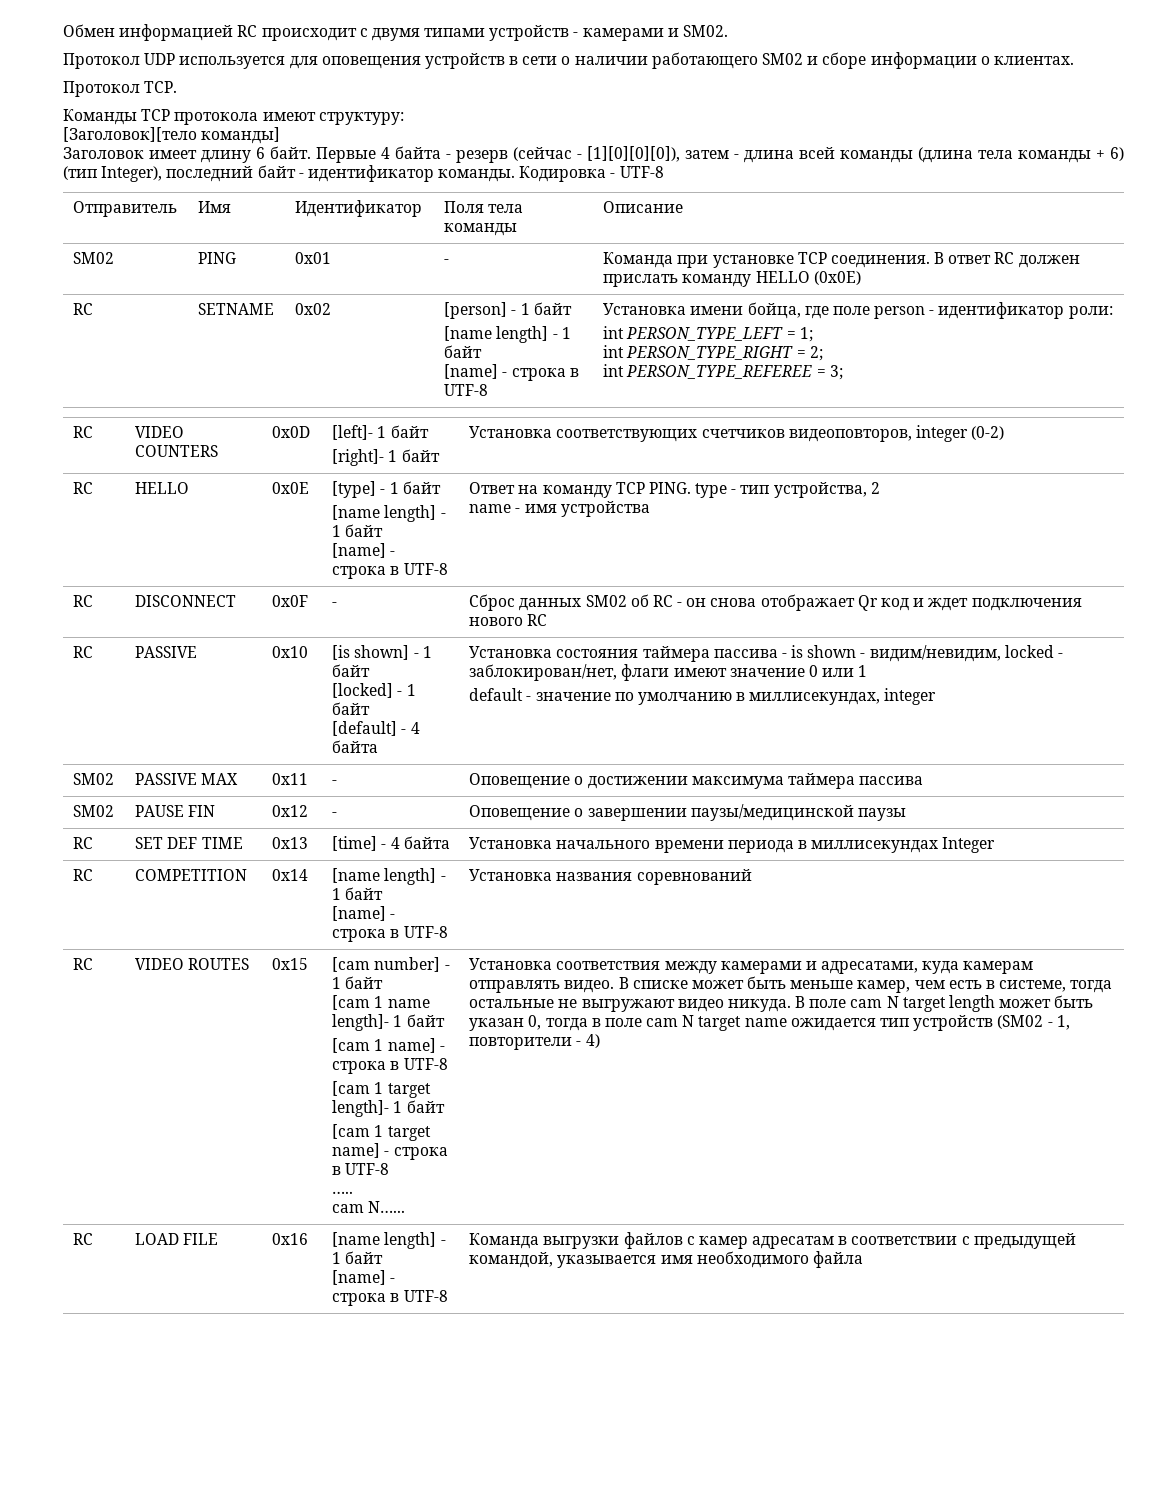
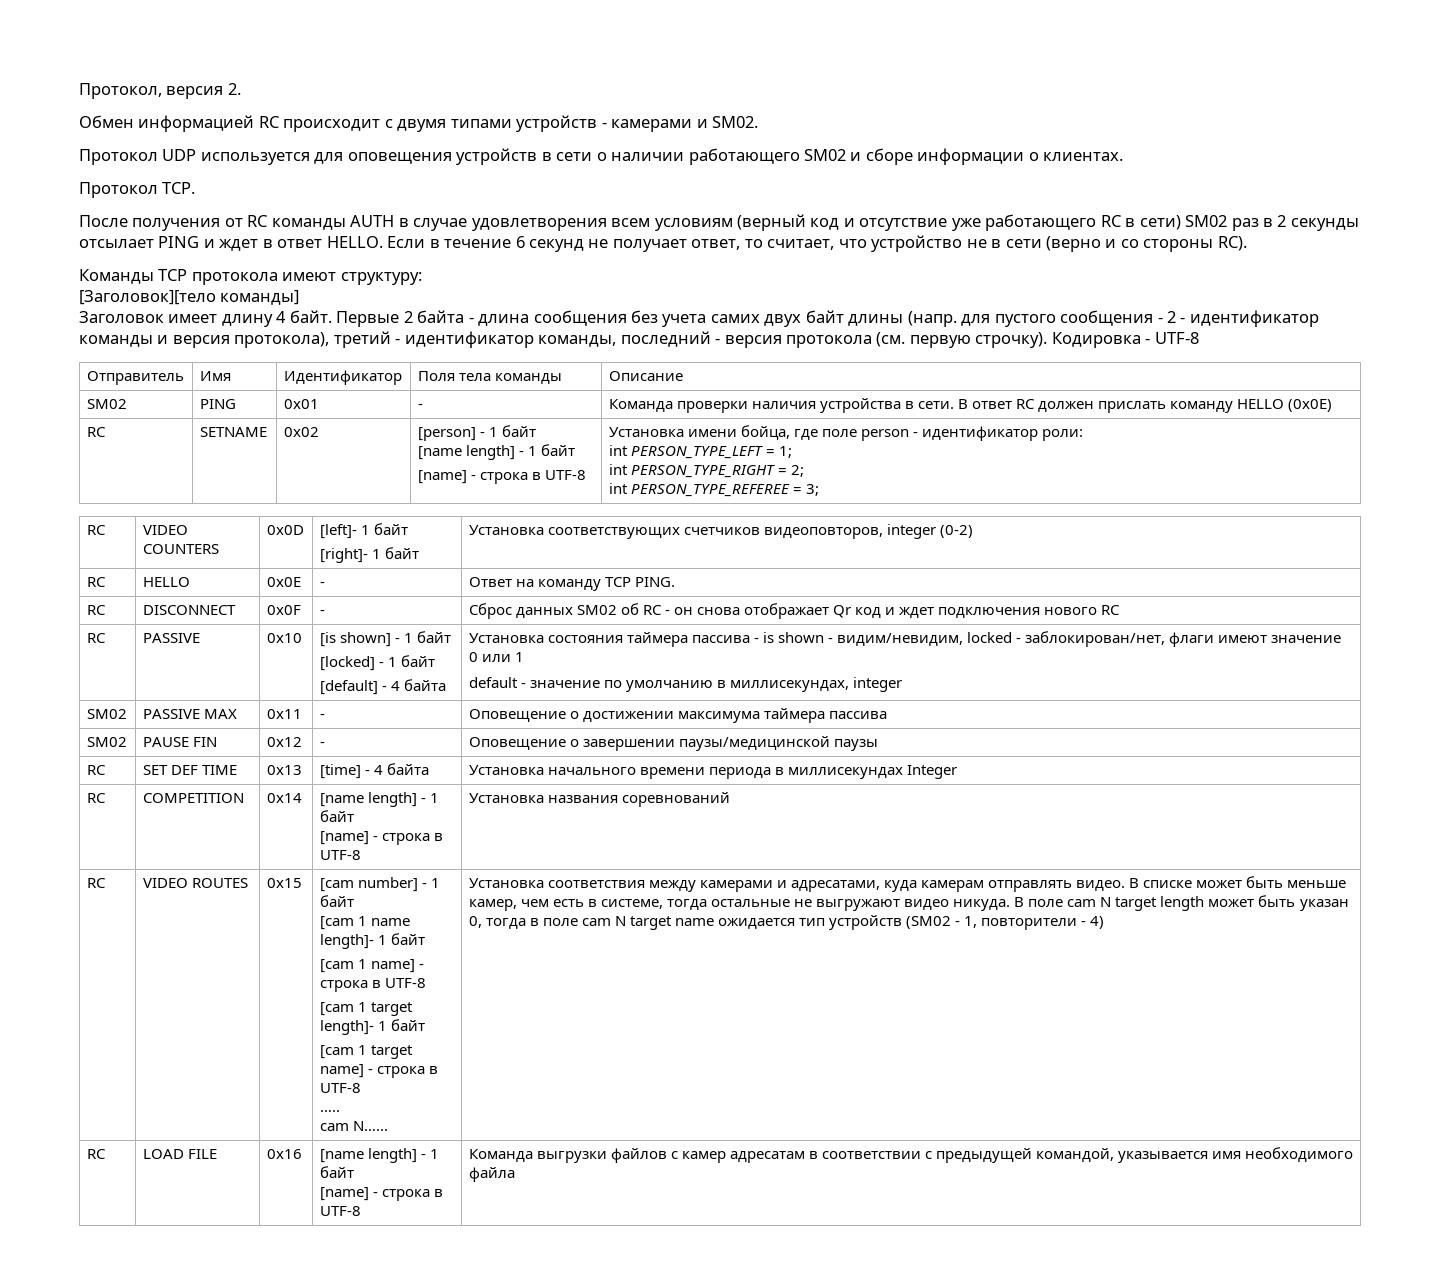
+ Протокол, версия 2.
+ После получения от RC команды AUTH в случае удовлетворения всем условиям (верный код и отсутствие уже работающего RC в сети) SM02 раз в 2 секунды отсылает PING и ждет в ответ HELLO. Если в течение 6 секунд не получает ответ, то считает, что устройство не в сети (верно и со стороны RC).
- Заголовок имеет длину 6 байт.
+ Заголовок имеет длину 4 байт.
- Первые 4 байта - резерв (сейчас - [1][0][0][0]), затем - длина всей команды (длина тела команды + 6) (тип Integer), последний байт - идентификатор команды.
+ Первые 2 байта - длина сообщения без учета самих двух байт длины (напр. для пустого сообщения - 2 - идентификатор команды и версия протокола), третий - идентификатор команды, последний - версия протокола (см. первую строчку).
- SM02 | PING | 0x01 | - | Команда при установке TCP соединения. В ответ RC должен прислать команду HELLO (0x0E)
+ SM02 | PING | 0x01 | - | Команда проверки наличия устройства в сети. В ответ RC должен прислать команду HELLO (0x0E)
- RC | HELLO | 0x0E | [type] - 1 байт
- [name length] - 1 байт
- [name] - строка в UTF-8 | Ответ на команду TCP PING. type - тип устройства, 2
- name - имя устройства
+ RC | HELLO | 0x0E | - | Ответ на команду TCP PING.

